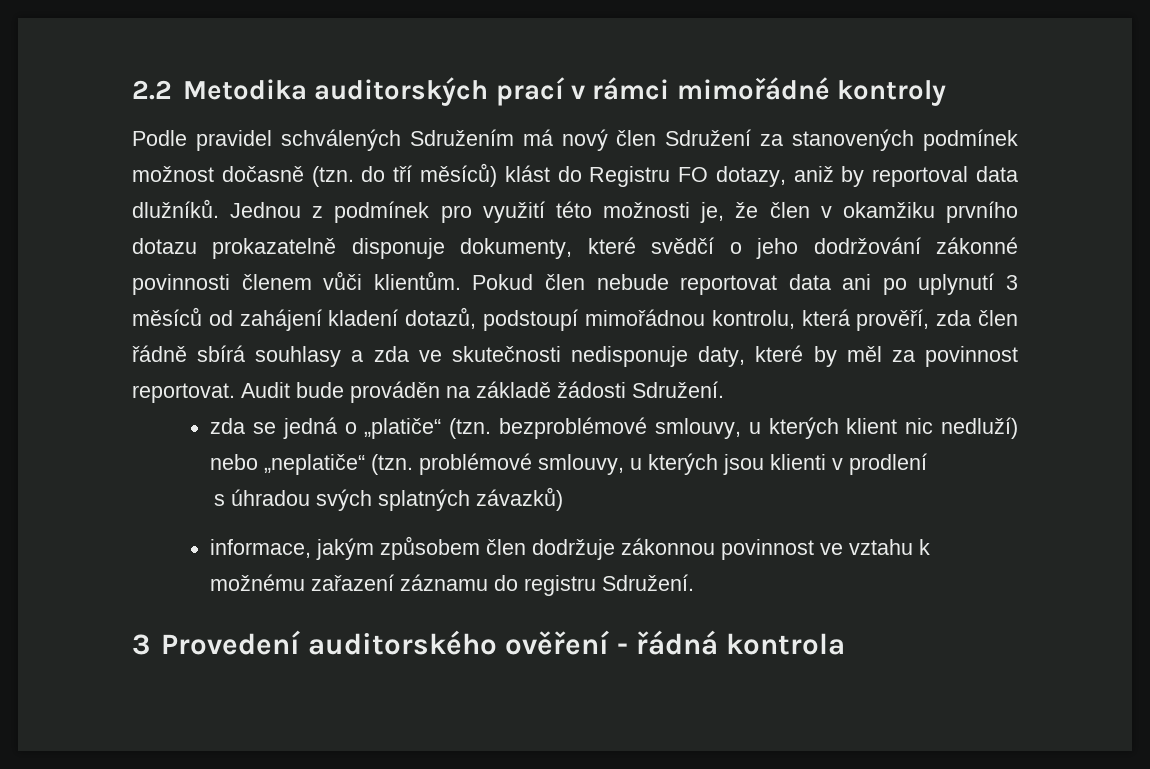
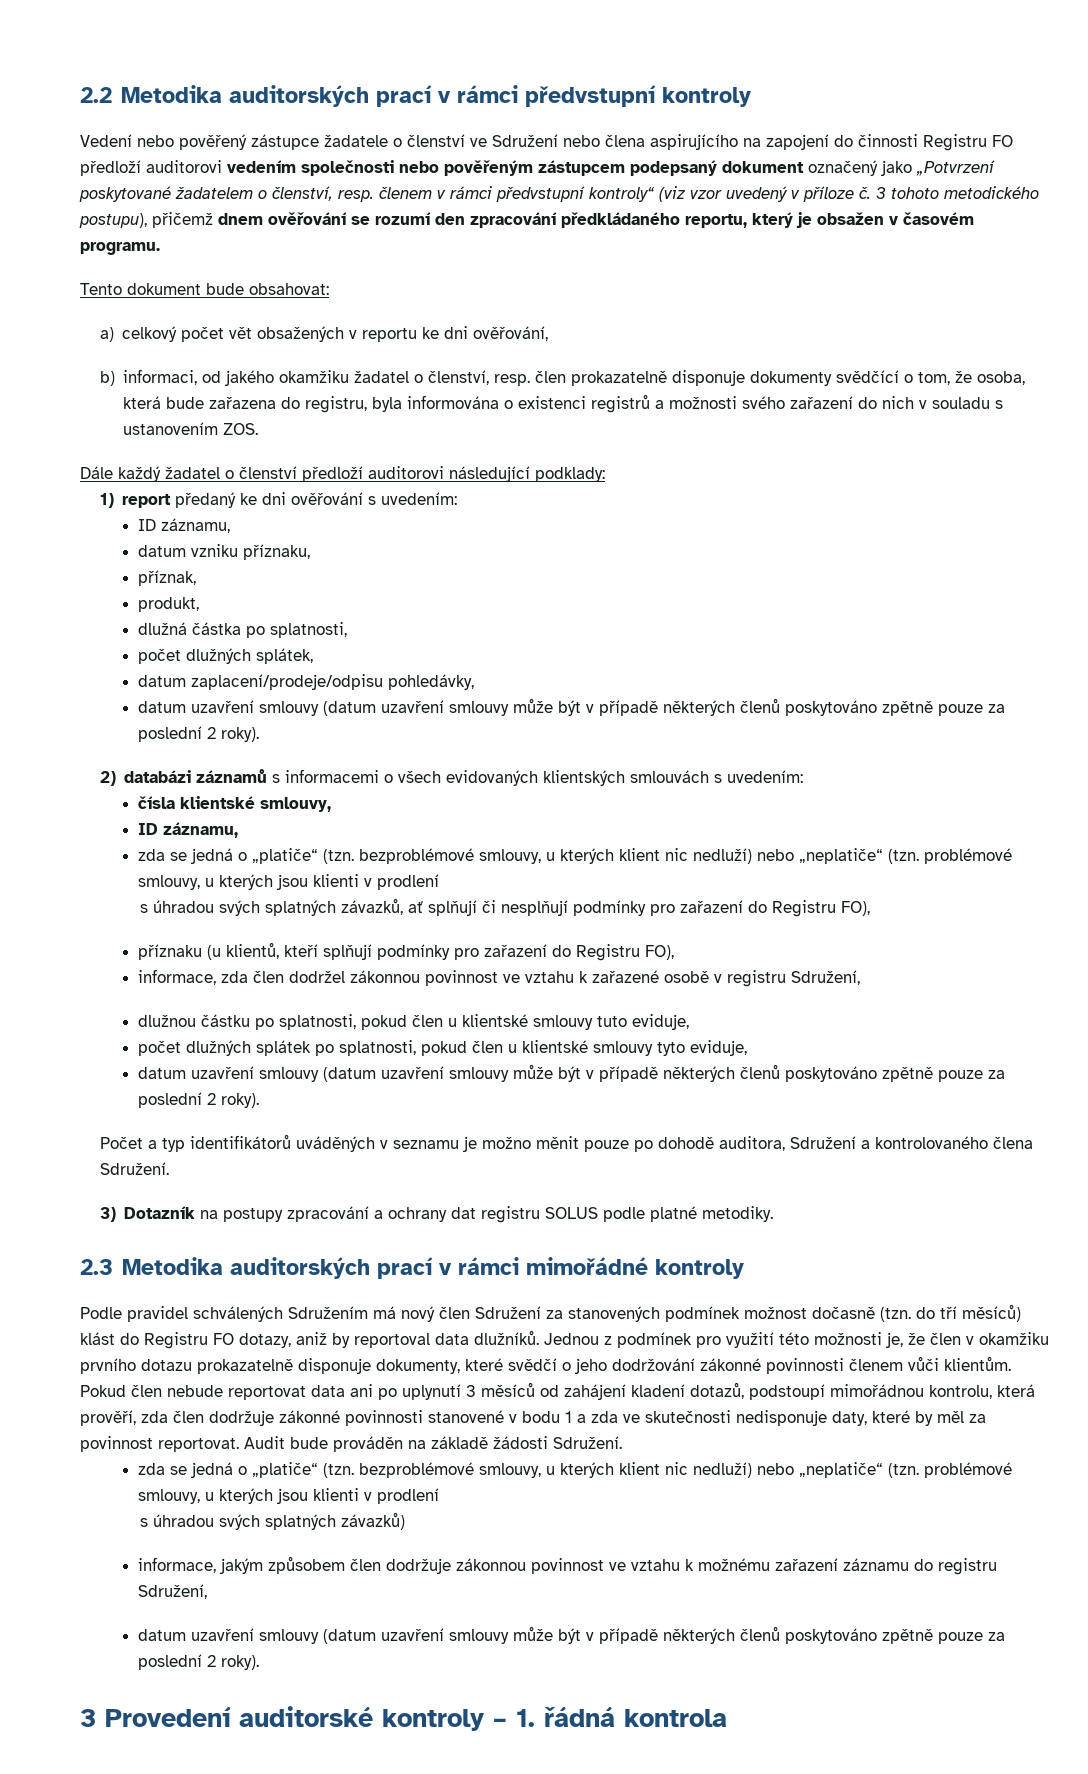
- 2.2 Metodika auditorských prací v rámci mimořádné kontroly
+ 2.2 Metodika auditorských prací v rámci předvstupní kontroly
+ Vedení nebo pověřený zástupce žadatele o členství ve Sdružení nebo člena aspirujícího na zapojení do činnosti Registru FO předloží auditorovi vedením společnosti nebo pověřeným zástupcem podepsaný dokument označený jako „Potvrzení poskytované žadatelem o členství, resp. členem v rámci předvstupní kontroly“ (viz vzor uvedený v příloze č. 3 tohoto metodického postupu), přičemž dnem ověřování se rozumí den zpracování předkládaného reportu, který je obsažen v časovém programu.
+ Tento dokument bude obsahovat:
+ a) celkový počet vět obsažených v reportu ke dni ověřování,
+ b) informaci, od jakého okamžiku žadatel o členství, resp. člen prokazatelně disponuje dokumenty svědčící o tom, že osoba, která bude zařazena do registru, byla informována o existenci registrů a možnosti svého zařazení do nich v souladu s ustanovením ZOS.
+ Dále každý žadatel o členství předloží auditorovi následující podklady:
+ 1) report předaný ke dni ověřování s uvedením:
+ ID záznamu,
+ datum vzniku příznaku,
+ příznak,
+ produkt,
+ dlužná částka po splatnosti,
+ počet dlužných splátek,
+ datum zaplacení/prodeje/odpisu pohledávky,
+ datum uzavření smlouvy (datum uzavření smlouvy může být v případě některých členů poskytováno zpětně pouze za poslední 2 roky).
+ 2) databázi záznamů s informacemi o všech evidovaných klientských smlouvách s uvedením:
+ čísla klientské smlouvy,
+ ID záznamu,
+ zda se jedná o „platiče“ (tzn. bezproblémové smlouvy, u kterých klient nic nedluží) nebo „neplatiče“ (tzn. problémové smlouvy, u kterých jsou klienti v prodlení
+ s úhradou svých splatných závazků, ať splňují či nesplňují podmínky pro zařazení do Registru FO),
+ příznaku (u klientů, kteří splňují podmínky pro zařazení do Registru FO),
+ informace, zda člen dodržel zákonnou povinnost ve vztahu k zařazené osobě v registru Sdružení,
+ dlužnou částku po splatnosti, pokud člen u klientské smlouvy tuto eviduje,
+ počet dlužných splátek po splatnosti, pokud člen u klientské smlouvy tyto eviduje,
+ datum uzavření smlouvy (datum uzavření smlouvy může být v případě některých členů poskytováno zpětně pouze za poslední 2 roky).
+ Počet a typ identifikátorů uváděných v seznamu je možno měnit pouze po dohodě auditora, Sdružení a kontrolovaného člena Sdružení.
+ 3) Dotazník na postupy zpracování a ochrany dat registru SOLUS podle platné metodiky.
+ 2.3 Metodika auditorských prací v rámci mimořádné kontroly
- Pokud člen nebude reportovat data ani po uplynutí 3 měsíců od zahájení kladení dotazů, podstoupí mimořádnou kontrolu, která prověří, zda člen řádně sbírá souhlasy a zda ve skutečnosti nedisponuje daty, které by měl za povinnost reportovat.
+ Pokud člen nebude reportovat data ani po uplynutí 3 měsíců od zahájení kladení dotazů, podstoupí mimořádnou kontrolu, která prověří, zda člen dodržuje zákonné povinnosti stanovené v bodu 1 a zda ve skutečnosti nedisponuje daty, které by měl za povinnost reportovat.
- informace, jakým způsobem člen dodržuje zákonnou povinnost ve vztahu k možnému zařazení záznamu do registru Sdružení.
- 3 Provedení auditorského ověření - řádná kontrola
+ informace, jakým způsobem člen dodržuje zákonnou povinnost ve vztahu k možnému zařazení záznamu do registru Sdružení,
+ datum uzavření smlouvy (datum uzavření smlouvy může být v případě některých členů poskytováno zpětně pouze za poslední 2 roky).
+ 3 Provedení auditorské kontroly – 1. řádná kontrola

